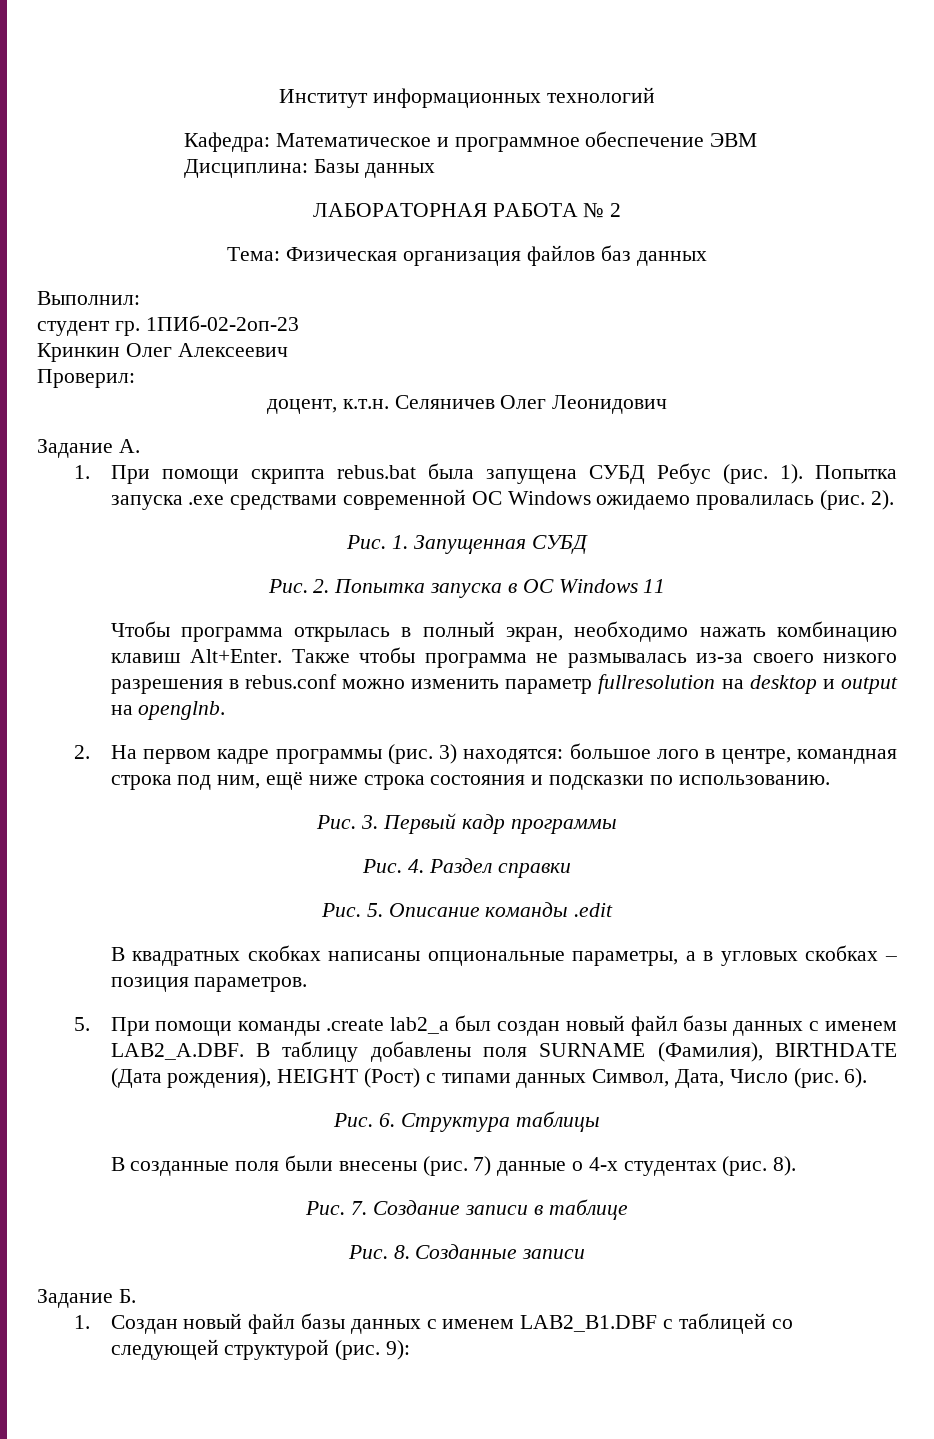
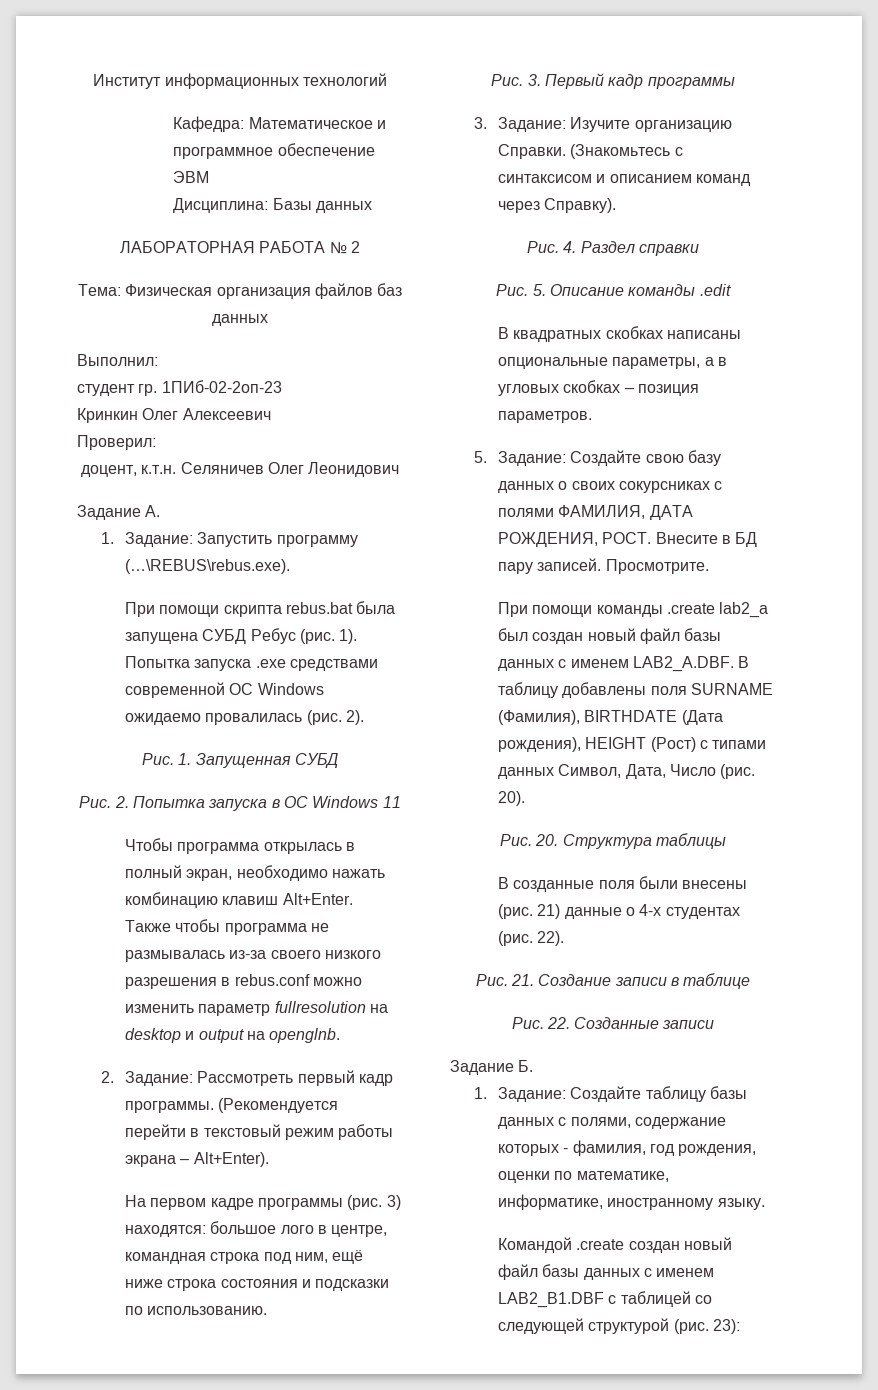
- 1. При помощи скрипта rebus.bat была запущена СУБД Ребус (рис.
+ 1. Задание: Запустить программу (…\REBUS\rebus.exe).
+ При помощи скрипта rebus.bat была запущена СУБД Ребус (рис.
- 2. На первом кадре программы (рис.
+ 2. Задание: Рассмотреть первый кадр программы. (Рекомендуется перейти в текстовый режим работы экрана – Alt+Enter).
+ На первом кадре программы (рис.
+ 3. Задание: Изучите организацию Справки. (Знакомьтесь с синтаксисом и описанием команд через Справку).
- 5. При помощи команды .create lab2_a был создан новый файл базы данных с именем LAB2_A.DBF. В таблицу добавлены поля SURNAME (Фамилия), BIRTHDATE (Дата рождения), HEIGHT (Рост) с типами данных Символ, Дата, Число (рис.
+ 5. Задание: Создайте свою базу данных о своих сокурсниках с полями ФАМИЛИЯ, ДАТА РОЖДЕНИЯ, РОСТ. Внесите в БД пару записей. Просмотрите.
+ При помощи команды .create lab2_a был создан новый файл базы данных с именем LAB2_A.DBF. В таблицу добавлены поля SURNAME (Фамилия), BIRTHDATE (Дата рождения), HEIGHT (Рост) с типами данных Символ, Дата, Число (рис.
- 6).
- Рис. 6. Структура таблицы
+ 20).
+ Рис. 20. Структура таблицы
- 7) данные о 4-х студентах (рис.
+ 21) данные о 4-х студентах (рис.
- 8).
- Рис. 7. Создание записи в таблице
+ 22).
+ Рис. 21. Создание записи в таблице
- Рис. 8. Созданные записи
+ Рис. 22. Созданные записи
- 1. Создан новый файл базы данных с именем LAB2_B1.DBF с таблицей со следующей структурой (рис.
+ 1. Задание: Создайте таблицу базы данных с полями, содержание которых - фамилия, год рождения, оценки по математике, информатике, иностранному языку.
+ Командой .create создан новый файл базы данных с именем LAB2_B1.DBF с таблицей со следующей структурой (рис.
- 9):
+ 23):

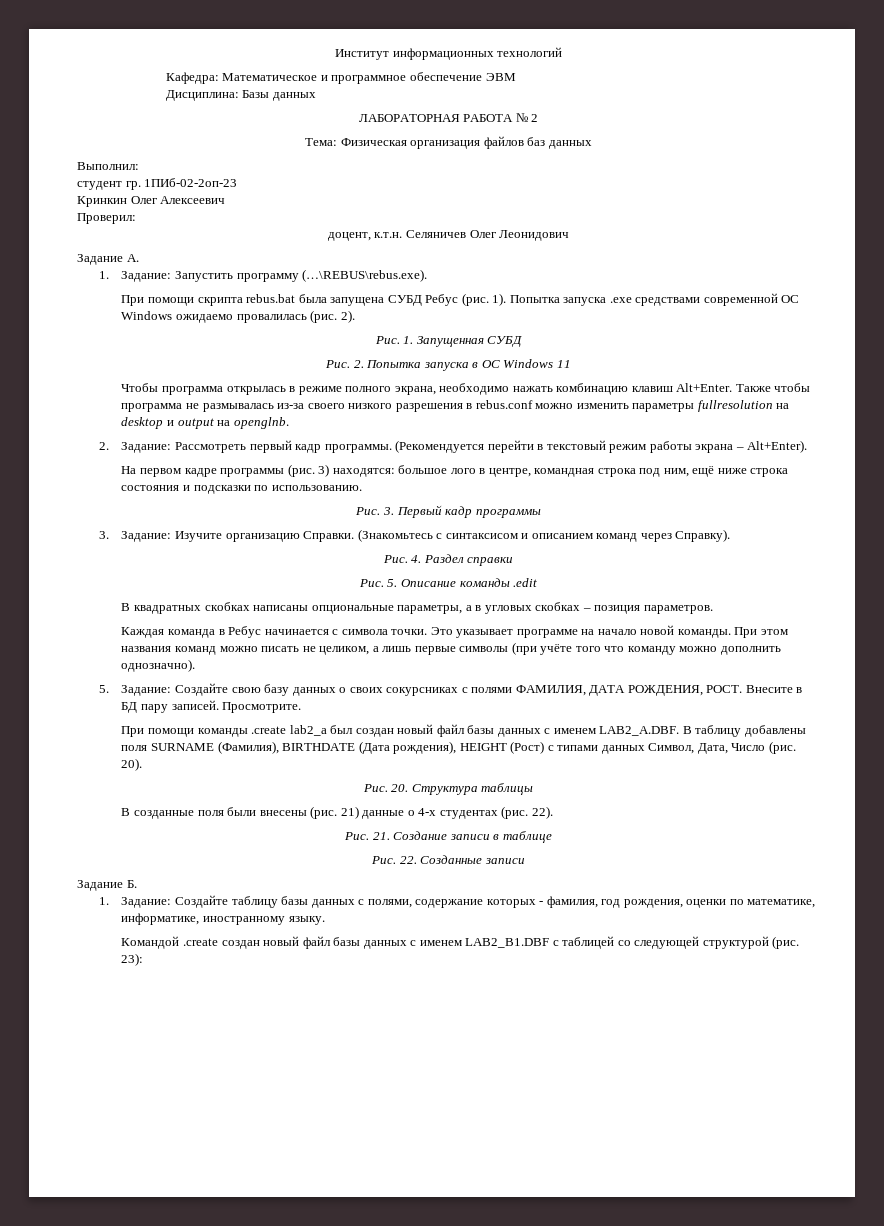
- Чтобы программа открылась в полный экран, необходимо нажать комбинацию клавиш Alt+Enter.
+ Чтобы программа открылась в режиме полного экрана, необходимо нажать комбинацию клавиш Alt+Enter.
- Также чтобы программа не размывалась из-за своего низкого разрешения в rebus.conf можно изменить параметр fullresolution на desktop и output на openglnb.
+ Также чтобы программа не размывалась из-за своего низкого разрешения в rebus.conf можно изменить параметры fullresolution на desktop и output на openglnb.
+ Каждая команда в Ребус начинается с символа точки. Это указывает программе на начало новой команды. При этом названия команд можно писать не целиком, а лишь первые символы (при учёте того что команду можно дополнить однозначно).

